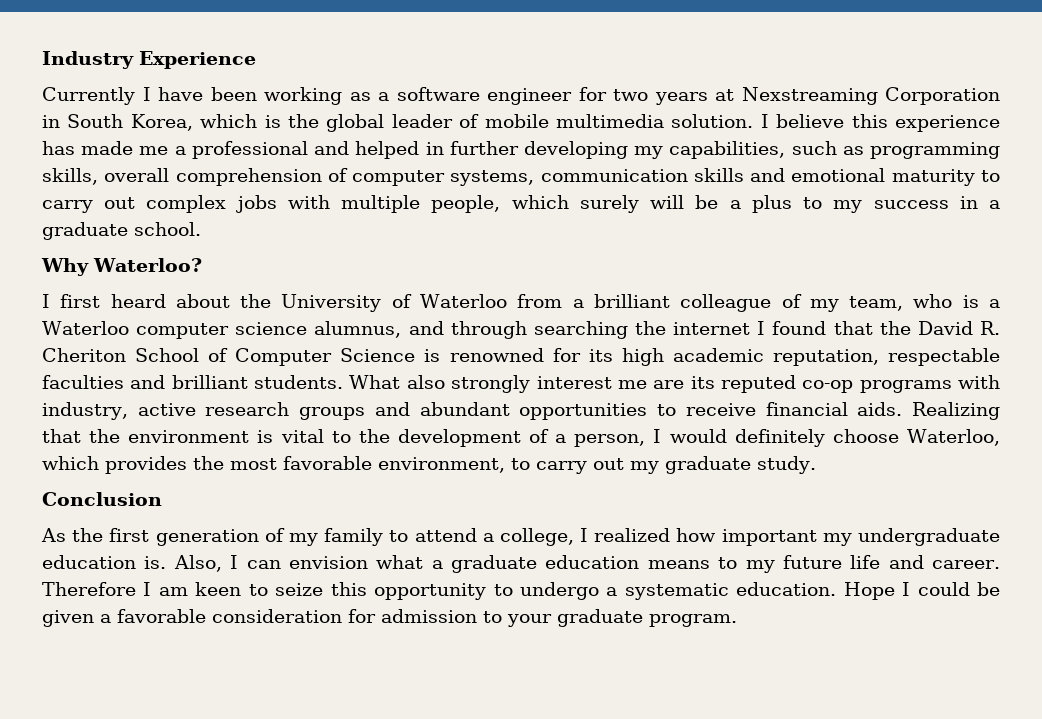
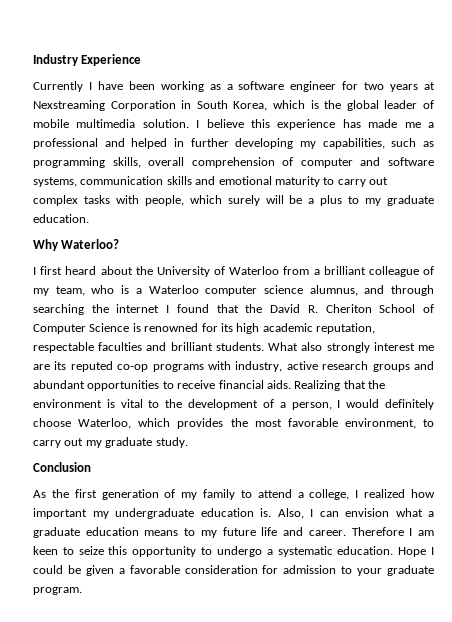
- I believe this experience has made me a professional and helped in further developing my capabilities, such as programming skills, overall comprehension of computer systems, communication skills and emotional maturity to carry out complex jobs with multiple people, which surely will be a plus to my success in a graduate school.
+ I believe this experience has made me a professional and helped in further developing my capabilities, such as programming skills, overall comprehension of computer and software systems, communication skills and emotional maturity to carry out complex tasks with people, which surely will be a plus to my graduate education.

